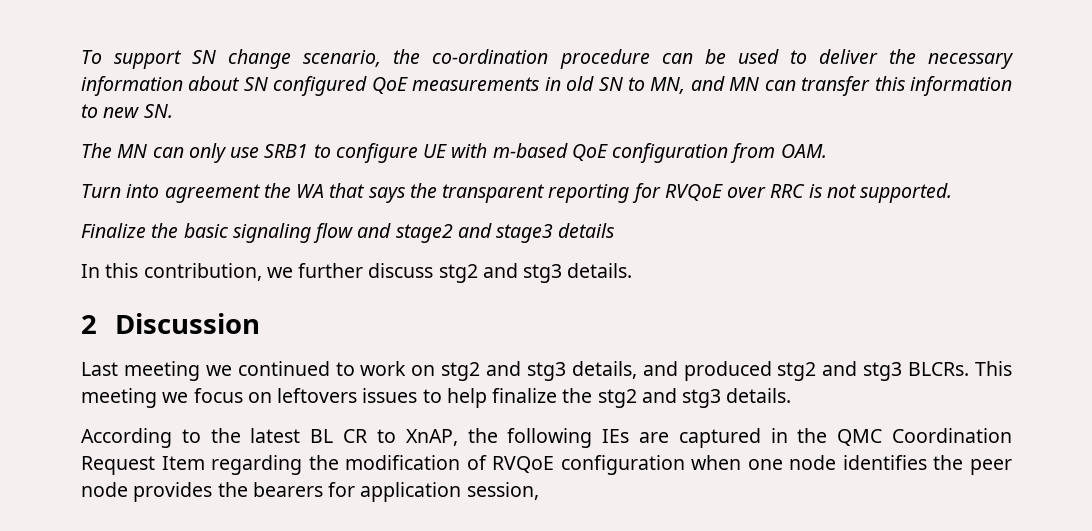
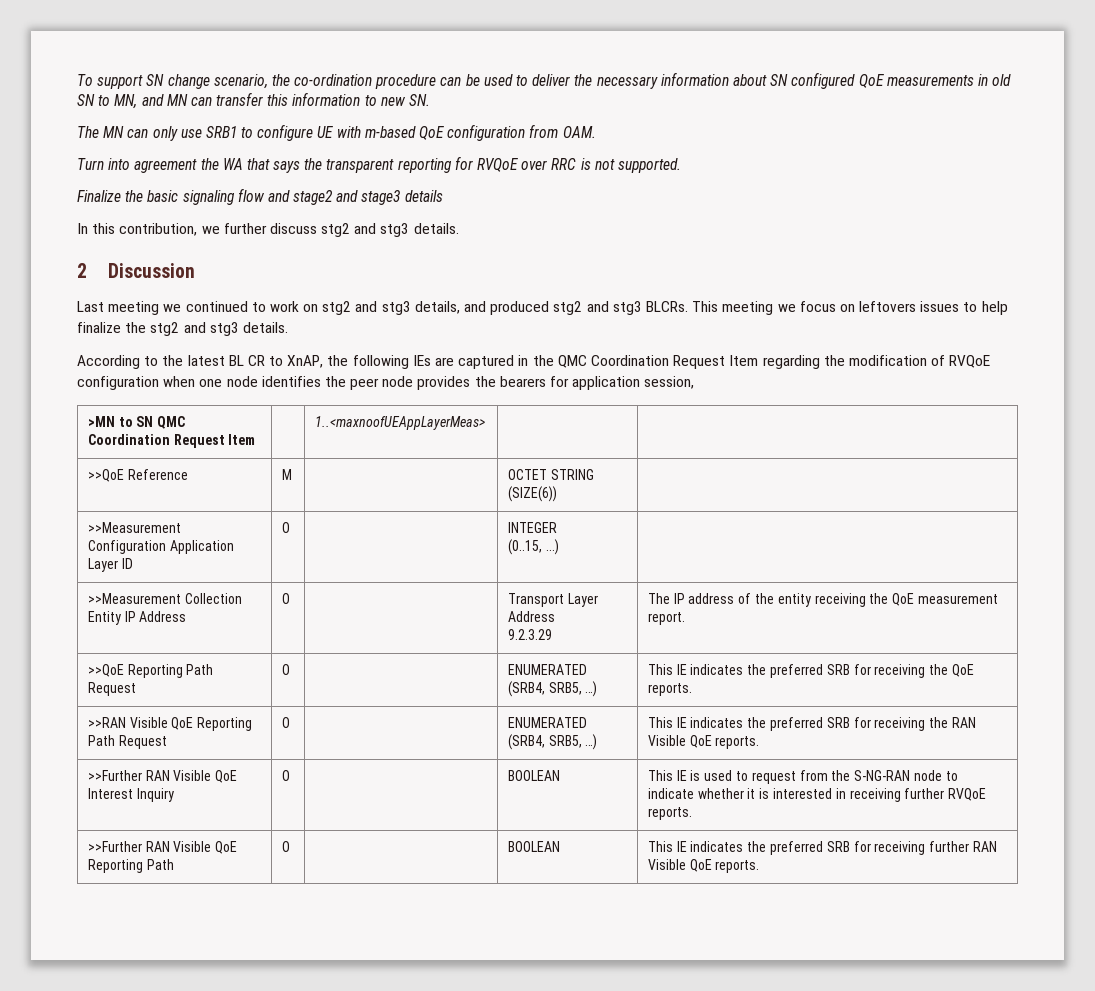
+ >MN to SN QMC Coordination Request Item | | 1..<maxnoofUEAppLayerMeas> | |
+ >>QoE Reference | M | | OCTET STRING (SIZE(6)) |
+ >>Measurement Configuration Application Layer ID | O | | INTEGER
+ (0..15, ...) |
+ >>Measurement Collection Entity IP Address | O | | Transport Layer Address
+ 9.2.3.29 | The IP address of the entity receiving the QoE measurement report.
+ >>QoE Reporting Path Request | O | | ENUMERATED (SRB4, SRB5, …) | This IE indicates the preferred SRB for receiving the QoE reports.
+ >>RAN Visible QoE Reporting Path Request | O | | ENUMERATED (SRB4, SRB5, …) | This IE indicates the preferred SRB for receiving the RAN Visible QoE reports.
+ >>Further RAN Visible QoE Interest Inquiry | O | | BOOLEAN | This IE is used to request from the S-NG-RAN node to indicate whether it is interested in receiving further RVQoE reports.
+ >>Further RAN Visible QoE Reporting Path | O | | BOOLEAN | This IE indicates the preferred SRB for receiving further RAN Visible QoE reports.

